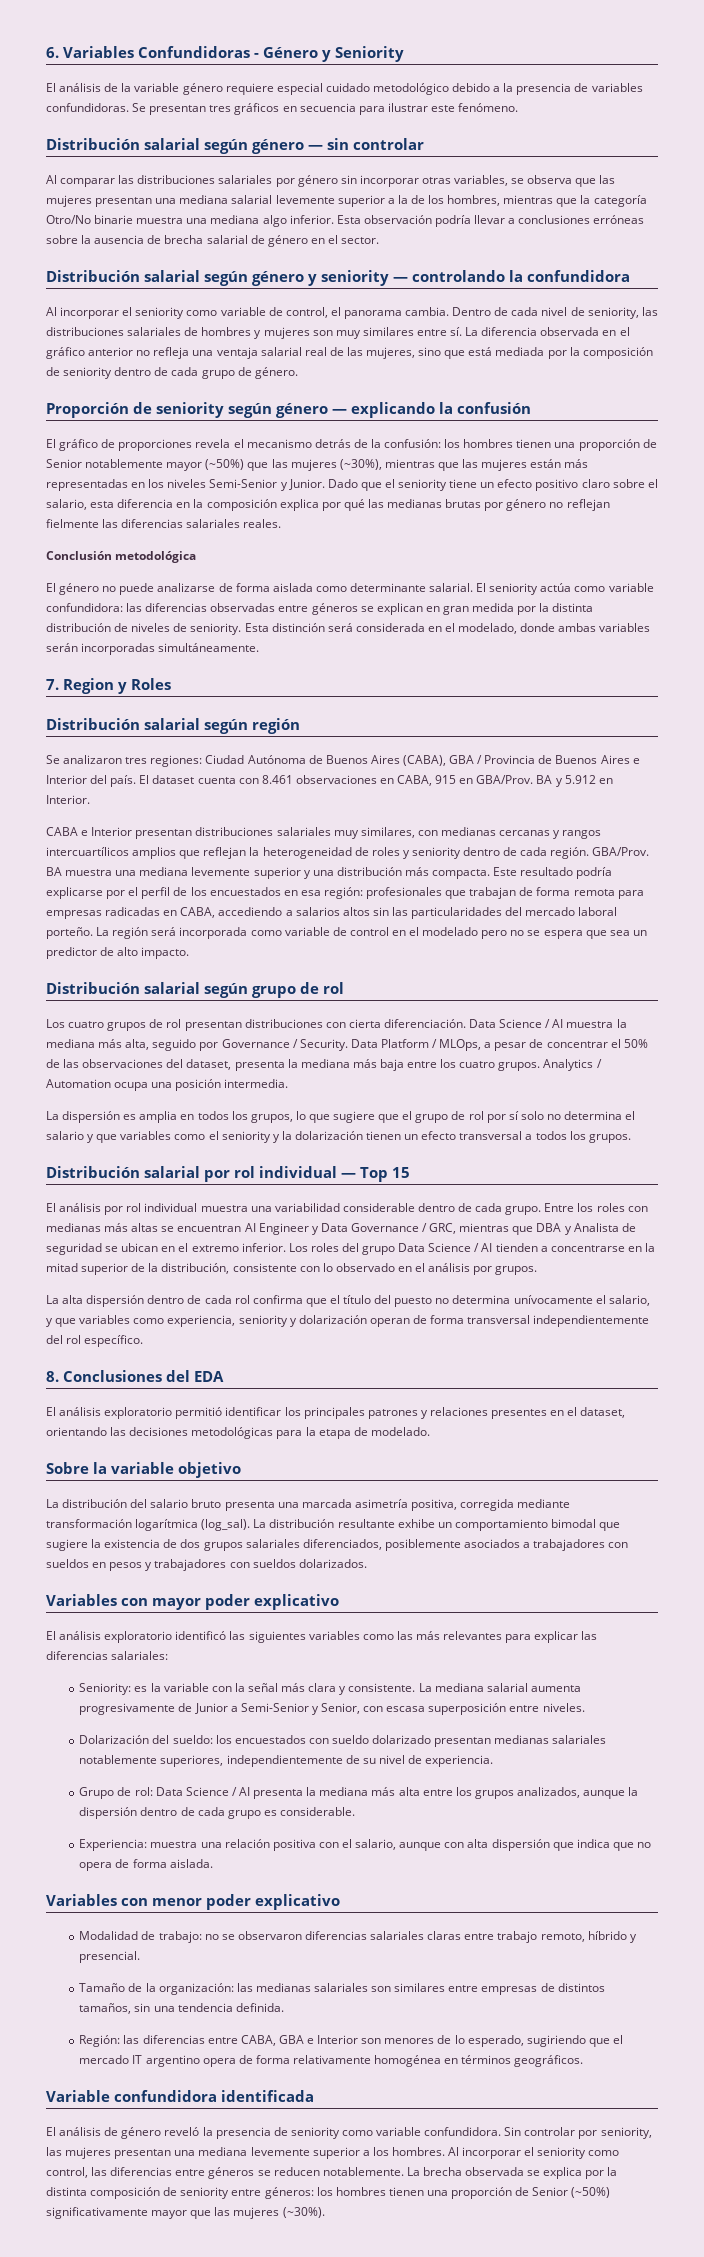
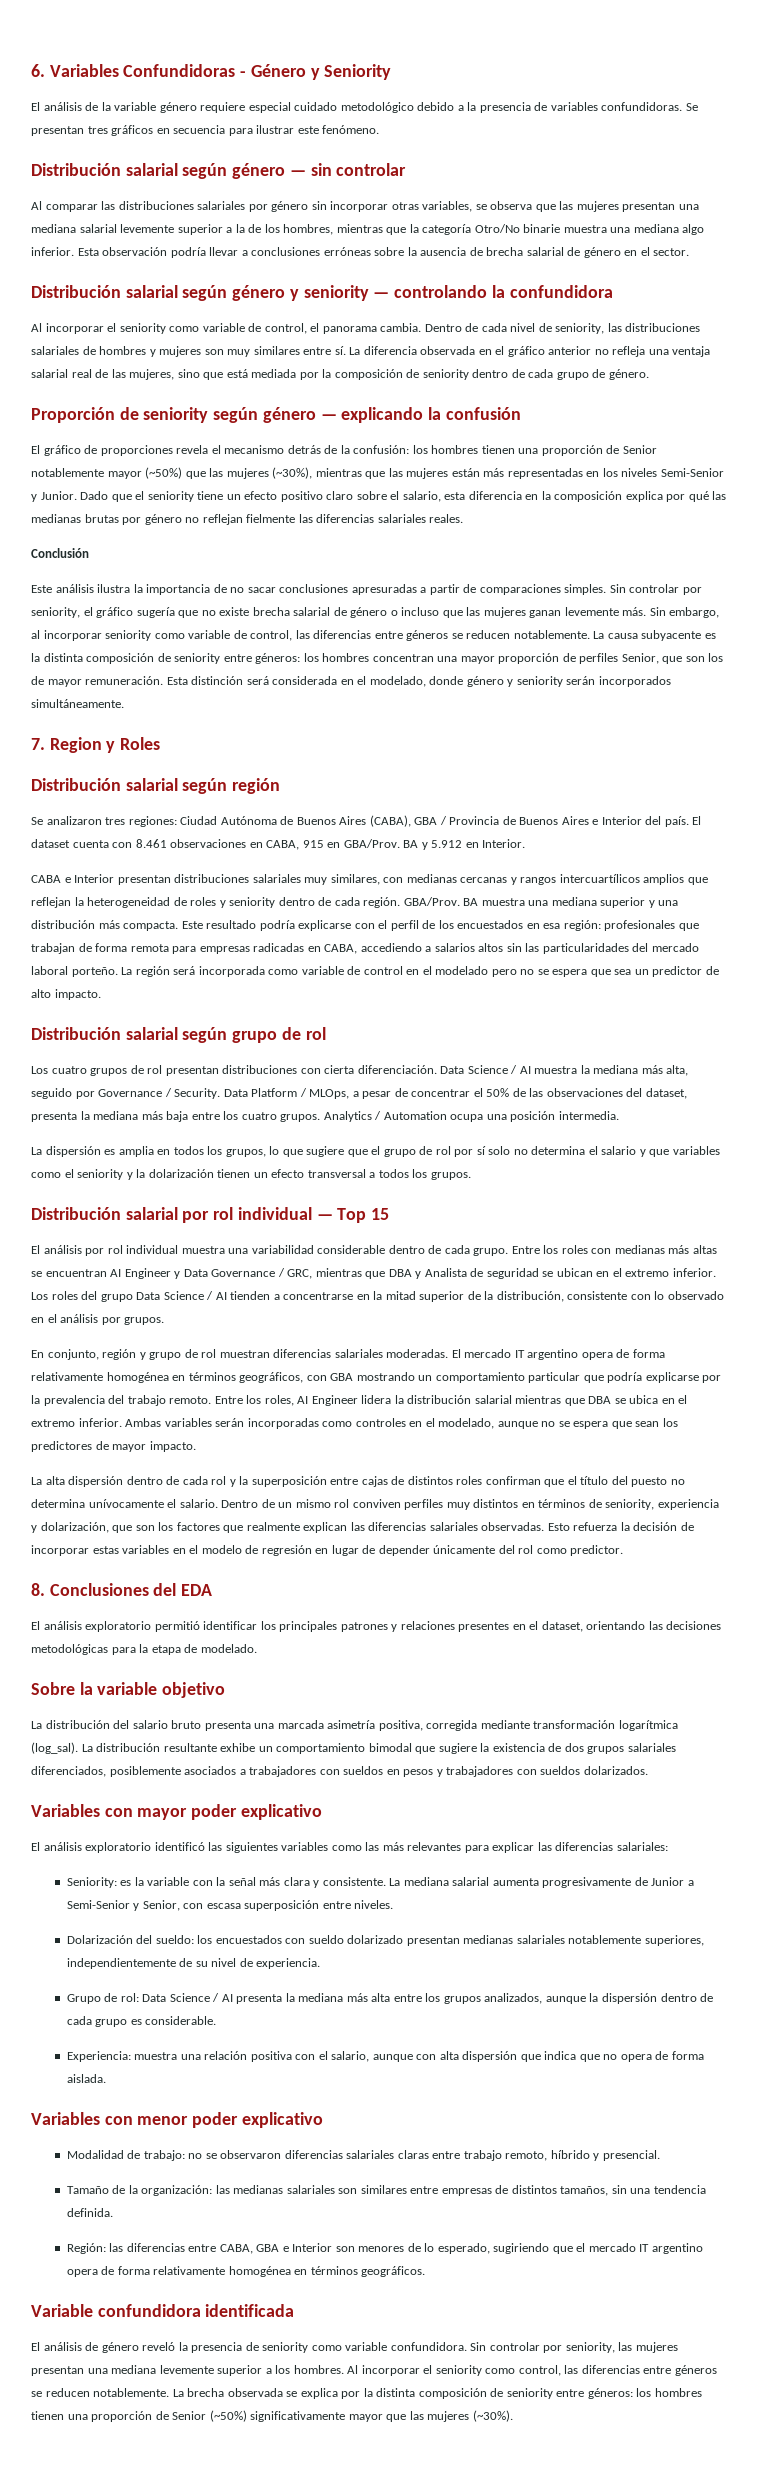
- Conclusión metodológica
- El género no puede analizarse de forma aislada como determinante salarial. El seniority actúa como variable confundidora: las diferencias observadas entre géneros se explican en gran medida por la distinta distribución de niveles de seniority.
+ Conclusión
+ Este análisis ilustra la importancia de no sacar conclusiones apresuradas a partir de comparaciones simples. Sin controlar por seniority, el gráfico sugería que no existe brecha salarial de género o incluso que las mujeres ganan levemente más. Sin embargo, al incorporar seniority como variable de control, las diferencias entre géneros se reducen notablemente. La causa subyacente es la distinta composición de seniority entre géneros: los hombres concentran una mayor proporción de perfiles Senior, que son los de mayor remuneración.
- Esta distinción será considerada en el modelado, donde ambas variables serán incorporadas simultáneamente.
+ Esta distinción será considerada en el modelado, donde género y seniority serán incorporados simultáneamente.
- BA muestra una mediana levemente superior y una distribución más compacta.
+ BA muestra una mediana superior y una distribución más compacta.
- Este resultado podría explicarse por el perfil de los encuestados en esa región: profesionales que trabajan de forma remota para empresas radicadas en CABA, accediendo a salarios altos sin las particularidades del mercado laboral porteño.
+ Este resultado podría explicarse con el perfil de los encuestados en esa región: profesionales que trabajan de forma remota para empresas radicadas en CABA, accediendo a salarios altos sin las particularidades del mercado laboral porteño.
+ En conjunto, región y grupo de rol muestran diferencias salariales moderadas. El mercado IT argentino opera de forma relativamente homogénea en términos geográficos, con GBA mostrando un comportamiento particular que podría explicarse por la prevalencia del trabajo remoto. Entre los roles, AI Engineer lidera la distribución salarial mientras que DBA se ubica en el extremo inferior. Ambas variables serán incorporadas como controles en el modelado, aunque no se espera que sean los predictores de mayor impacto.
- La alta dispersión dentro de cada rol confirma que el título del puesto no determina unívocamente el salario, y que variables como experiencia, seniority y dolarización operan de forma transversal independientemente del rol específico.
+ La alta dispersión dentro de cada rol y la superposición entre cajas de distintos roles confirman que el título del puesto no determina unívocamente el salario. Dentro de un mismo rol conviven perfiles muy distintos en términos de seniority, experiencia y dolarización, que son los factores que realmente explican las diferencias salariales observadas. Esto refuerza la decisión de incorporar estas variables en el modelo de regresión en lugar de depender únicamente del rol como predictor.

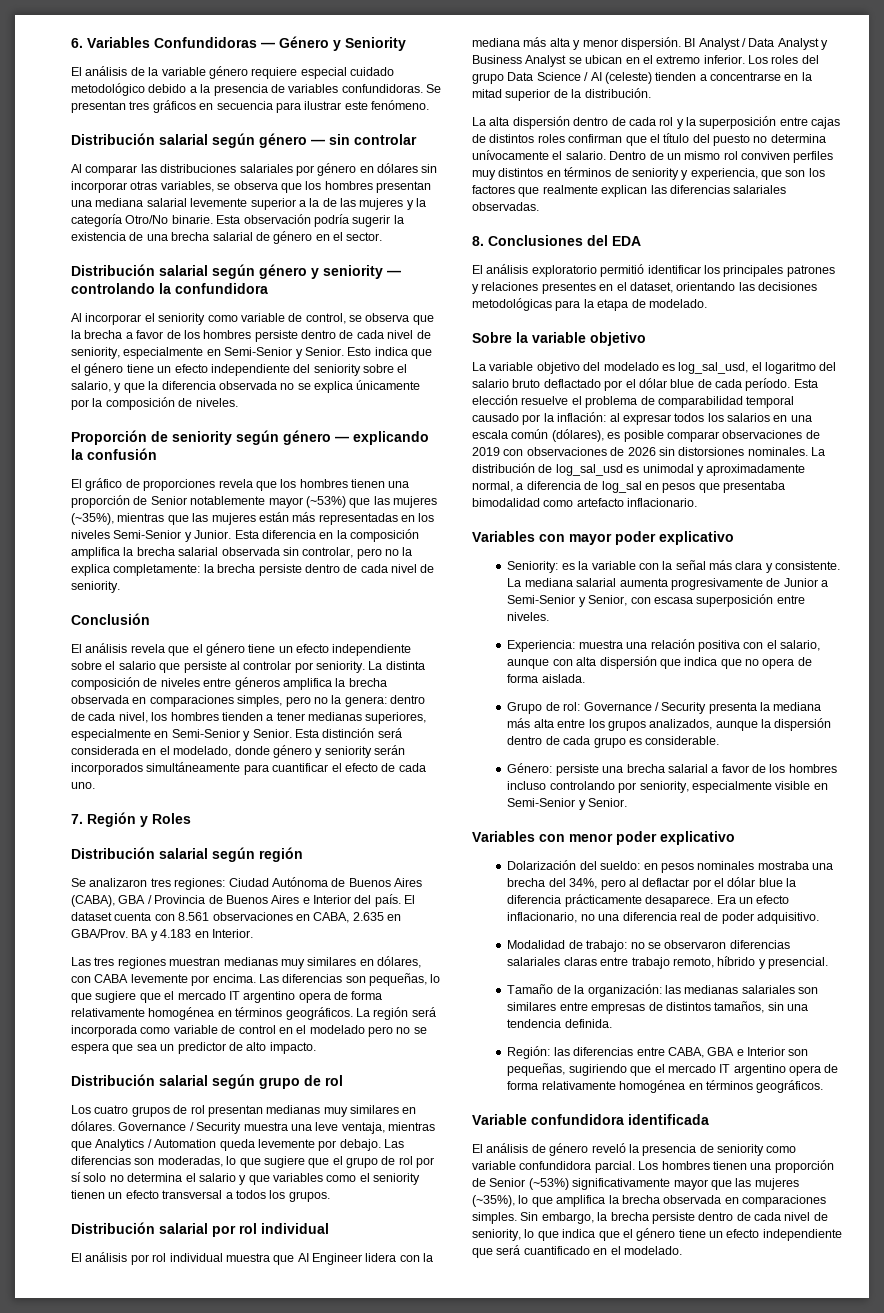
- 6. Variables Confundidoras - Género y Seniority
+ 6. Variables Confundidoras — Género y Seniority
- Al comparar las distribuciones salariales por género sin incorporar otras variables, se observa que las mujeres presentan una mediana salarial levemente superior a la de los hombres, mientras que la categoría Otro/No binarie muestra una mediana algo inferior. Esta observación podría llevar a conclusiones erróneas sobre la ausencia de brecha salarial de género en el sector.
+ Al comparar las distribuciones salariales por género en dólares sin incorporar otras variables, se observa que los hombres presentan una mediana salarial levemente superior a la de las mujeres y la categoría Otro/No binarie. Esta observación podría sugerir la existencia de una brecha salarial de género en el sector.
- Al incorporar el seniority como variable de control, el panorama cambia. Dentro de cada nivel de seniority, las distribuciones salariales de hombres y mujeres son muy similares entre sí. La diferencia observada en el gráfico anterior no refleja una ventaja salarial real de las mujeres, sino que está mediada por la composición de seniority dentro de cada grupo de género.
+ Al incorporar el seniority como variable de control, se observa que la brecha a favor de los hombres persiste dentro de cada nivel de seniority, especialmente en Semi-Senior y Senior. Esto indica que el género tiene un efecto independiente del seniority sobre el salario, y que la diferencia observada no se explica únicamente por la composición de niveles.
- El gráfico de proporciones revela el mecanismo detrás de la confusión: los hombres tienen una proporción de Senior notablemente mayor (~50%) que las mujeres (~30%), mientras que las mujeres están más representadas en los niveles Semi-Senior y Junior.
+ El gráfico de proporciones revela que los hombres tienen una proporción de Senior notablemente mayor (~53%) que las mujeres (~35%), mientras que las mujeres están más representadas en los niveles Semi-Senior y Junior.
- Dado que el seniority tiene un efecto positivo claro sobre el salario, esta diferencia en la composición explica por qué las medianas brutas por género no reflejan fielmente las diferencias salariales reales.
+ Esta diferencia en la composición amplifica la brecha salarial observada sin controlar, pero no la explica completamente: la brecha persiste dentro de cada nivel de seniority.
  Conclusión
- Este análisis ilustra la importancia de no sacar conclusiones apresuradas a partir de comparaciones simples. Sin controlar por seniority, el gráfico sugería que no existe brecha salarial de género o incluso que las mujeres ganan levemente más. Sin embargo, al incorporar seniority como variable de control, las diferencias entre géneros se reducen notablemente. La causa subyacente es la distinta composición de seniority entre géneros: los hombres concentran una mayor proporción de perfiles Senior, que son los de mayor remuneración.
+ El análisis revela que el género tiene un efecto independiente sobre el salario que persiste al controlar por seniority. La distinta composición de niveles entre géneros amplifica la brecha observada en comparaciones simples, pero no la genera: dentro de cada nivel, los hombres tienden a tener medianas superiores, especialmente en Semi-Senior y Senior.
- Esta distinción será considerada en el modelado, donde género y seniority serán incorporados simultáneamente.
+ Esta distinción será considerada en el modelado, donde género y seniority serán incorporados simultáneamente para cuantificar el efecto de cada uno.
- 7. Region y Roles
+ 7. Región y Roles
- El dataset cuenta con 8.461 observaciones en CABA, 915 en GBA/Prov.
+ El dataset cuenta con 8.561 observaciones en CABA, 2.635 en GBA/Prov.
- BA y 5.912 en Interior.
+ BA y 4.183 en Interior.
- CABA e Interior presentan distribuciones salariales muy similares, con medianas cercanas y rangos intercuartílicos amplios que reflejan la heterogeneidad de roles y seniority dentro de cada región. GBA/Prov. BA muestra una mediana superior y una distribución más compacta. Este resultado podría explicarse con el perfil de los encuestados en esa región: profesionales que trabajan de forma remota para empresas radicadas en CABA, accediendo a salarios altos sin las particularidades del mercado laboral porteño.
+ Las tres regiones muestran medianas muy similares en dólares, con CABA levemente por encima. Las diferencias son pequeñas, lo que sugiere que el mercado IT argentino opera de forma relativamente homogénea en términos geográficos.
- Los cuatro grupos de rol presentan distribuciones con cierta diferenciación. Data Science / AI muestra la mediana más alta, seguido por Governance / Security. Data Platform / MLOps, a pesar de concentrar el 50% de las observaciones del dataset, presenta la mediana más baja entre los cuatro grupos. Analytics / Automation ocupa una posición intermedia.
- La dispersión es amplia en todos los grupos, lo que sugiere que el grupo de rol por sí solo no determina el salario y que variables como el seniority y la dolarización tienen un efecto transversal a todos los grupos.
+ Los cuatro grupos de rol presentan medianas muy similares en dólares. Governance / Security muestra una leve ventaja, mientras que Analytics / Automation queda levemente por debajo. Las diferencias son moderadas, lo que sugiere que el grupo de rol por sí solo no determina el salario y que variables como el seniority tienen un efecto transversal a todos los grupos.
- Distribución salarial por rol individual — Top 15
+ Distribución salarial por rol individual
- El análisis por rol individual muestra una variabilidad considerable dentro de cada grupo. Entre los roles con medianas más altas se encuentran AI Engineer y Data Governance / GRC, mientras que DBA y Analista de seguridad se ubican en el extremo inferior.
+ El análisis por rol individual muestra que AI Engineer lidera con la mediana más alta y menor dispersión. BI Analyst / Data Analyst y Business Analyst se ubican en el extremo inferior.
- Los roles del grupo Data Science / AI tienden a concentrarse en la mitad superior de la distribución, consistente con lo observado en el análisis por grupos.
- En conjunto, región y grupo de rol muestran diferencias salariales moderadas. El mercado IT argentino opera de forma relativamente homogénea en términos geográficos, con GBA mostrando un comportamiento particular que podría explicarse por la prevalencia del trabajo remoto. Entre los roles, AI Engineer lidera la distribución salarial mientras que DBA se ubica en el extremo inferior. Ambas variables serán incorporadas como controles en el modelado, aunque no se espera que sean los predictores de mayor impacto.
+ Los roles del grupo Data Science / AI (celeste) tienden a concentrarse en la mitad superior de la distribución.
- Dentro de un mismo rol conviven perfiles muy distintos en términos de seniority, experiencia y dolarización, que son los factores que realmente explican las diferencias salariales observadas. Esto refuerza la decisión de incorporar estas variables en el modelo de regresión en lugar de depender únicamente del rol como predictor.
+ Dentro de un mismo rol conviven perfiles muy distintos en términos de seniority y experiencia, que son los factores que realmente explican las diferencias salariales observadas.
- La distribución del salario bruto presenta una marcada asimetría positiva, corregida mediante transformación logarítmica (log_sal). La distribución resultante exhibe un comportamiento bimodal que sugiere la existencia de dos grupos salariales diferenciados, posiblemente asociados a trabajadores con sueldos en pesos y trabajadores con sueldos dolarizados.
+ La variable objetivo del modelado es log_sal_usd, el logaritmo del salario bruto deflactado por el dólar blue de cada período. Esta elección resuelve el problema de comparabilidad temporal causado por la inflación: al expresar todos los salarios en una escala común (dólares), es posible comparar observaciones de 2019 con observaciones de 2026 sin distorsiones nominales. La distribución de log_sal_usd es unimodal y aproximadamente normal, a diferencia de log_sal en pesos que presentaba bimodalidad como artefacto inflacionario.
- El análisis exploratorio identificó las siguientes variables como las más relevantes para explicar las diferencias salariales:
- Dolarización del sueldo: los encuestados con sueldo dolarizado presentan medianas salariales notablemente superiores, independientemente de su nivel de experiencia.
- Grupo de rol: Data Science / AI presenta la mediana más alta entre los grupos analizados, aunque la dispersión dentro de cada grupo es considerable.
+ Grupo de rol: Governance / Security presenta la mediana más alta entre los grupos analizados, aunque la dispersión dentro de cada grupo es considerable.
+ Género: persiste una brecha salarial a favor de los hombres incluso controlando por seniority, especialmente visible en Semi-Senior y Senior.
+ Dolarización del sueldo: en pesos nominales mostraba una brecha del 34%, pero al deflactar por el dólar blue la diferencia prácticamente desaparece. Era un efecto inflacionario, no una diferencia real de poder adquisitivo.
- Región: las diferencias entre CABA, GBA e Interior son menores de lo esperado, sugiriendo que el mercado IT argentino opera de forma relativamente homogénea en términos geográficos.
+ Región: las diferencias entre CABA, GBA e Interior son pequeñas, sugiriendo que el mercado IT argentino opera de forma relativamente homogénea en términos geográficos.
- El análisis de género reveló la presencia de seniority como variable confundidora. Sin controlar por seniority, las mujeres presentan una mediana levemente superior a los hombres. Al incorporar el seniority como control, las diferencias entre géneros se reducen notablemente. La brecha observada se explica por la distinta composición de seniority entre géneros: los hombres tienen una proporción de Senior (~50%) significativamente mayor que las mujeres (~30%).
+ El análisis de género reveló la presencia de seniority como variable confundidora parcial. Los hombres tienen una proporción de Senior (~53%) significativamente mayor que las mujeres (~35%), lo que amplifica la brecha observada en comparaciones simples. Sin embargo, la brecha persiste dentro de cada nivel de seniority, lo que indica que el género tiene un efecto independiente que será cuantificado en el modelado.

